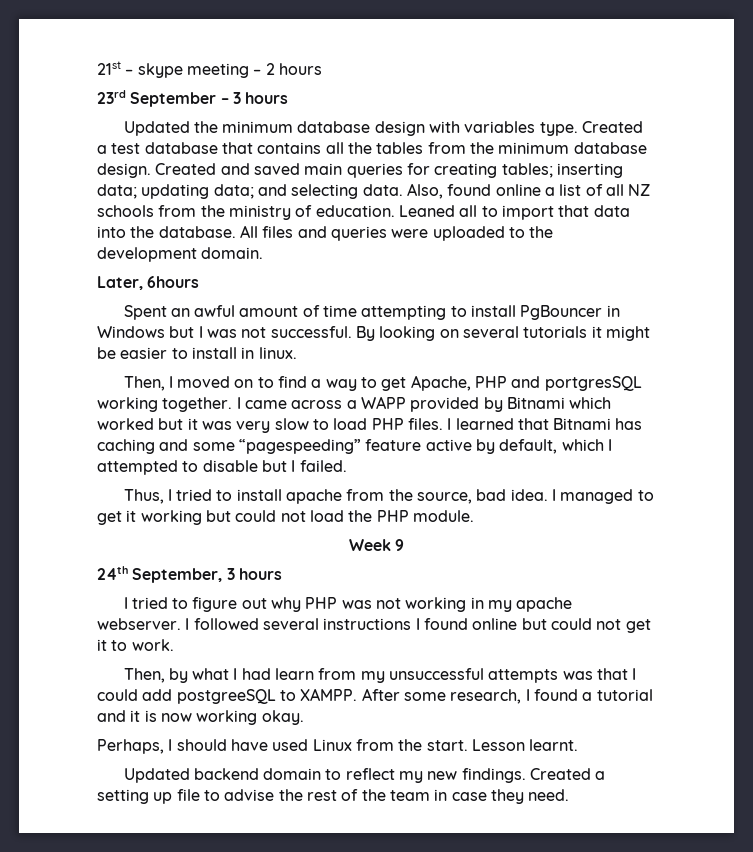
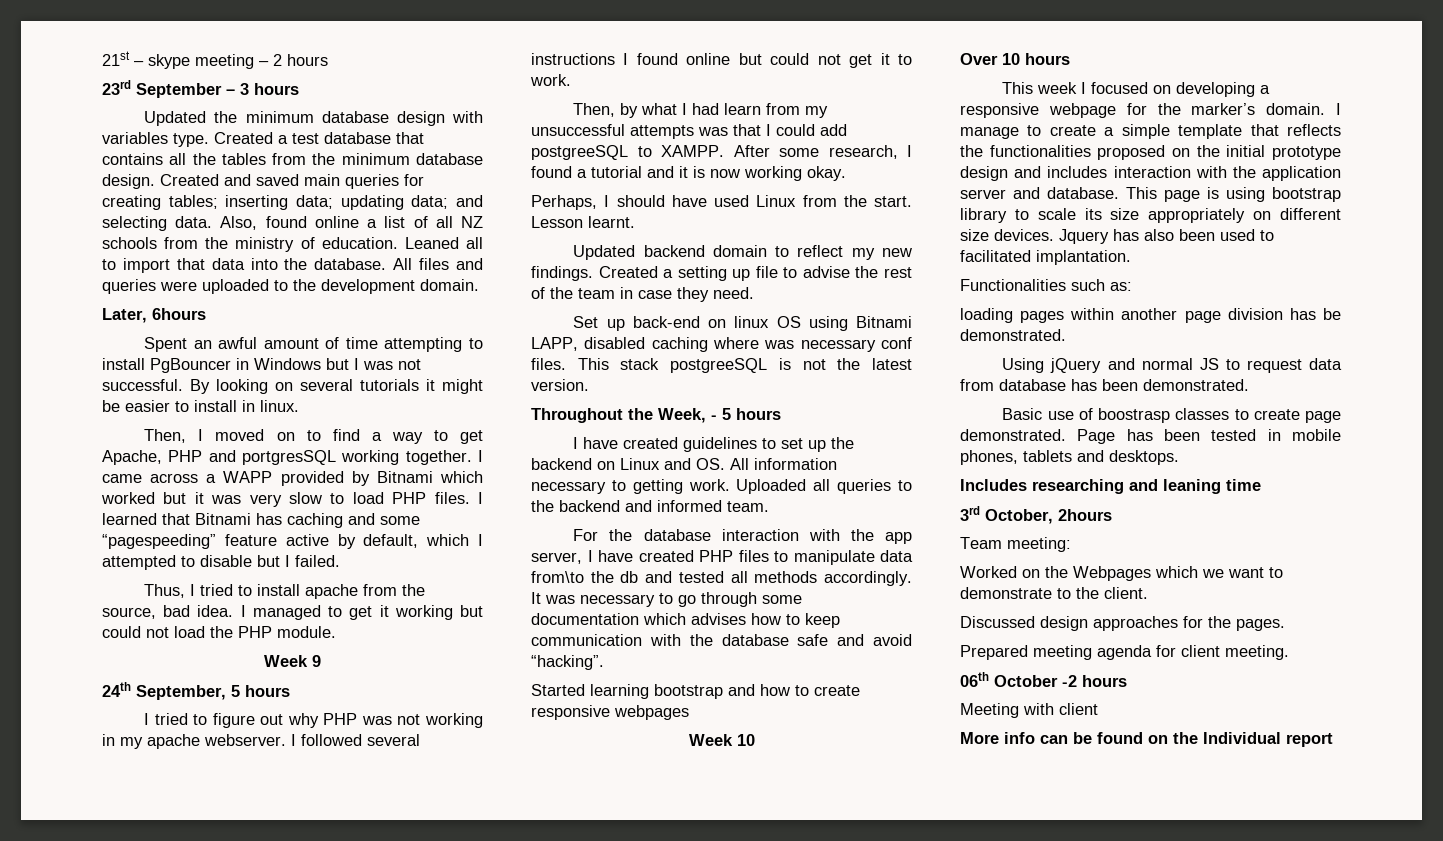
- 24th September, 3 hours
+ 24th September, 5 hours
+ Set up back-end on linux OS using Bitnami LAPP, disabled caching where was necessary conf files. This stack postgreeSQL is not the latest version.
+ Throughout the Week, - 5 hours
+ I have created guidelines to set up the backend on Linux and OS. All information necessary to getting work. Uploaded all queries to the backend and informed team.
+ For the database interaction with the app server, I have created PHP files to manipulate data from\to the db and tested all methods accordingly. It was necessary to go through some documentation which advises how to keep communication with the database safe and avoid “hacking”.
+ Started learning bootstrap and how to create responsive webpages
+ Week 10
+ Over 10 hours
+ This week I focused on developing a responsive webpage for the marker’s domain. I manage to create a simple template that reflects the functionalities proposed on the initial prototype design and includes interaction with the application server and database. This page is using bootstrap library to scale its size appropriately on different size devices. Jquery has also been used to facilitated implantation.
+ Functionalities such as:
+ loading pages within another page division has be demonstrated.
+ Using jQuery and normal JS to request data from database has been demonstrated.
+ Basic use of boostrasp classes to create page demonstrated. Page has been tested in mobile phones, tablets and desktops.
+ Includes researching and leaning time
+ 3rd October, 2hours
+ Team meeting:
+ Worked on the Webpages which we want to demonstrate to the client.
+ Discussed design approaches for the pages.
+ Prepared meeting agenda for client meeting.
+ 06th October -2 hours
+ Meeting with client
+ More info can be found on the Individual report

